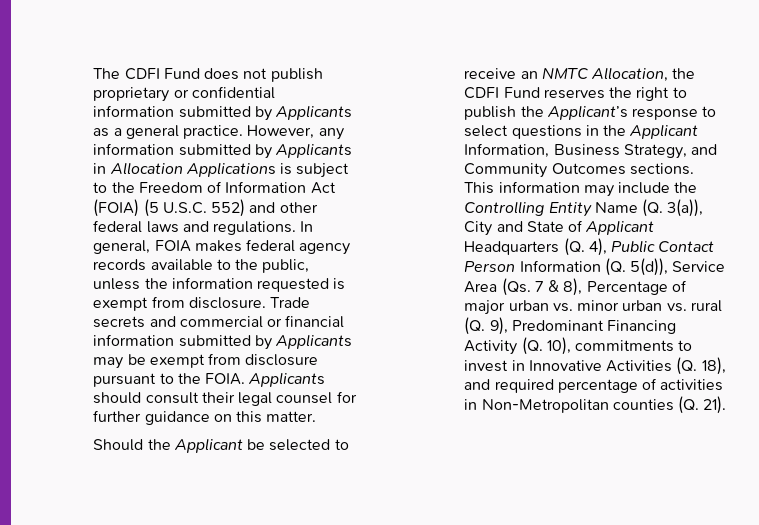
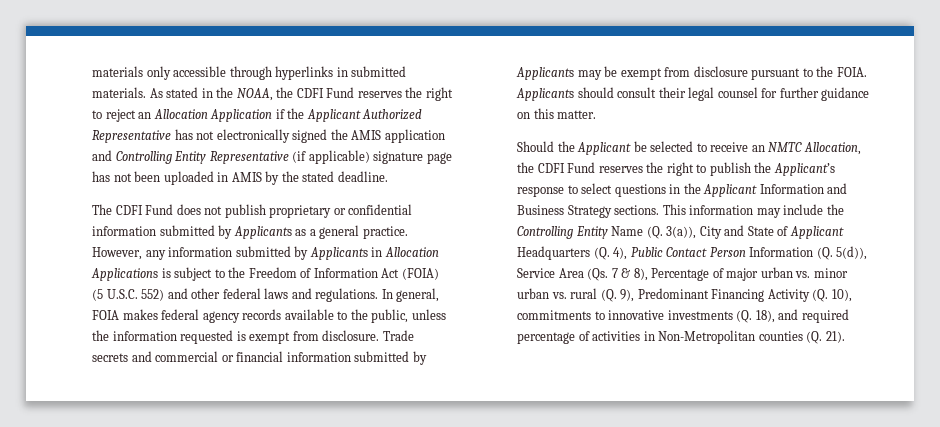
+ materials only accessible through hyperlinks in submitted materials. As stated in the NOAA, the CDFI Fund reserves the right to reject an Allocation Application if the Applicant Authorized Representative has not electronically signed the AMIS application and Controlling Entity Representative (if applicable) signature page has not been uploaded in AMIS by the stated deadline.
- Should the Applicant be selected to receive an NMTC Allocation, the CDFI Fund reserves the right to publish the Applicant’s response to select questions in the Applicant Information, Business Strategy, and Community Outcomes sections.
+ Should the Applicant be selected to receive an NMTC Allocation, the CDFI Fund reserves the right to publish the Applicant’s response to select questions in the Applicant Information and Business Strategy sections.
- This information may include the Controlling Entity Name (Q. 3(a)), City and State of Applicant Headquarters (Q. 4), Public Contact Person Information (Q. 5(d)), Service Area (Qs. 7 & 8), Percentage of major urban vs. minor urban vs. rural (Q. 9), Predominant Financing Activity (Q. 10), commitments to invest in Innovative Activities (Q. 18), and required percentage of activities in Non-Metropolitan counties (Q. 21).
+ This information may include the Controlling Entity Name (Q. 3(a)), City and State of Applicant Headquarters (Q. 4), Public Contact Person Information (Q. 5(d)), Service Area (Qs. 7 & 8), Percentage of major urban vs. minor urban vs. rural (Q. 9), Predominant Financing Activity (Q. 10), commitments to innovative investments (Q. 18), and required percentage of activities in Non-Metropolitan counties (Q. 21).

